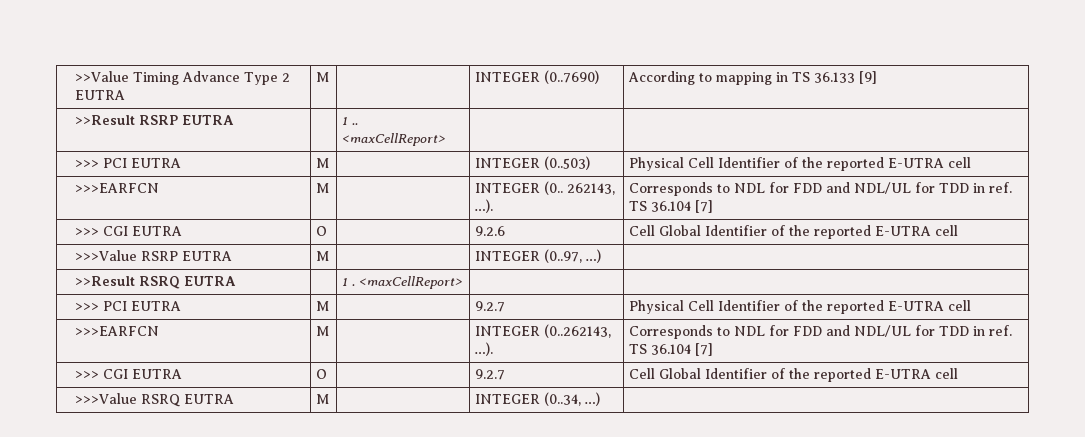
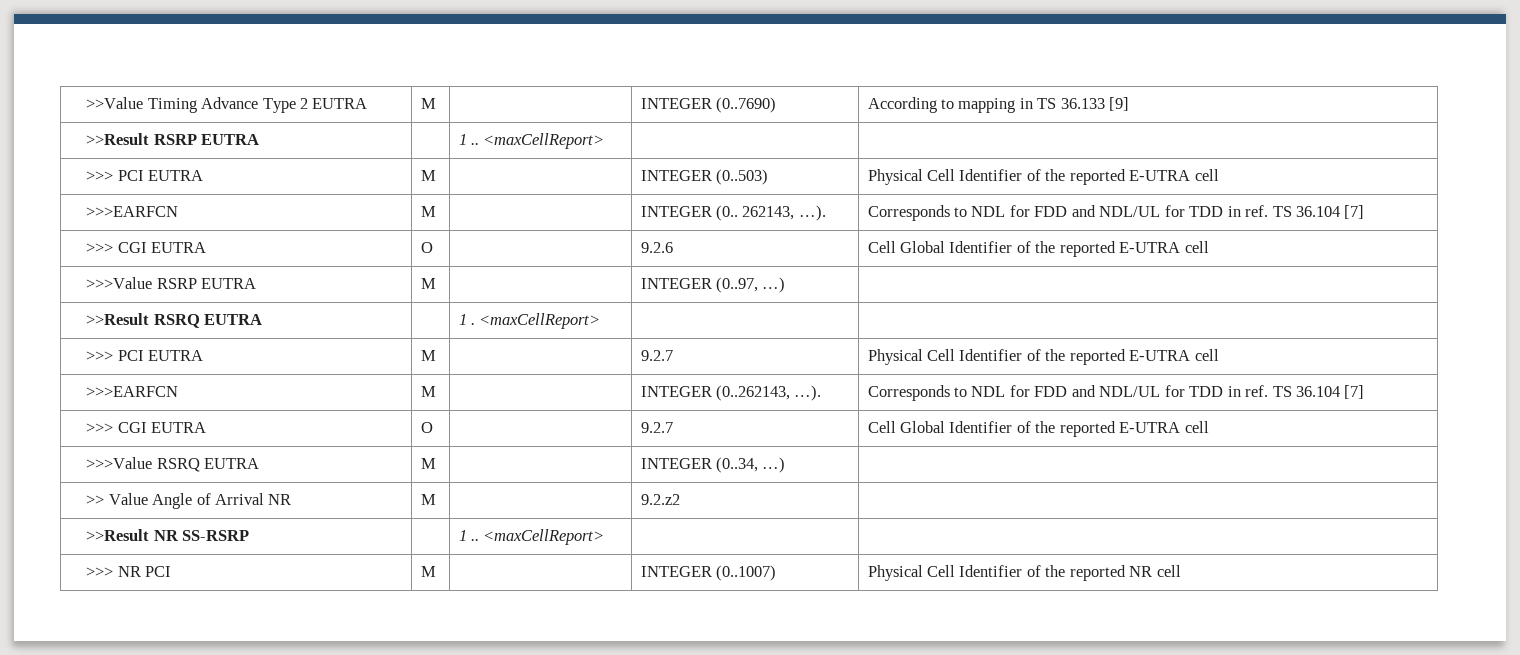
+ >> Value Angle of Arrival NR | M | | 9.2.z2 |
+ >>Result NR SS-RSRP | | 1 .. <maxCellReport> | |
+ >>> NR PCI | M | | INTEGER (0..1007) | Physical Cell Identifier of the reported NR cell

